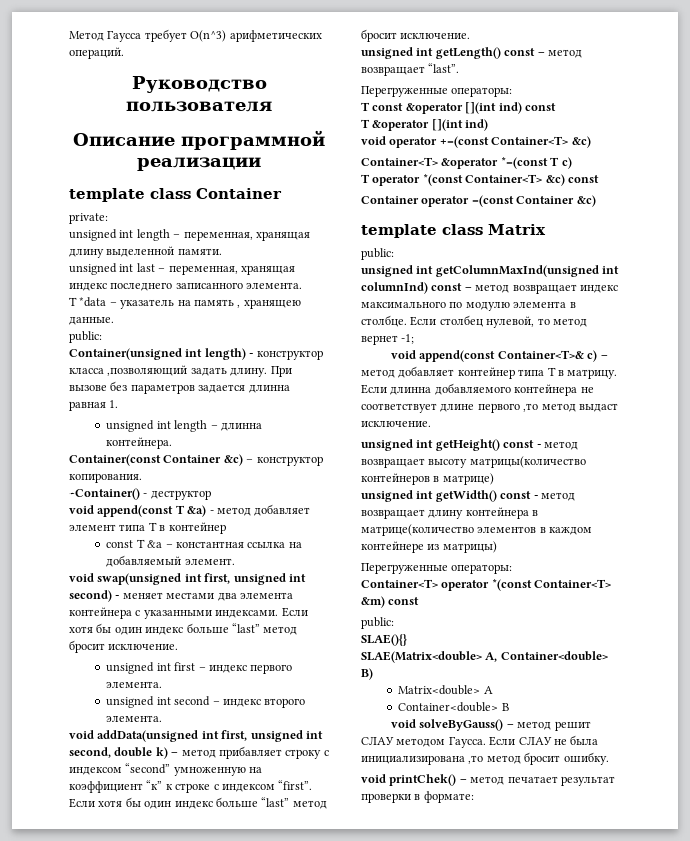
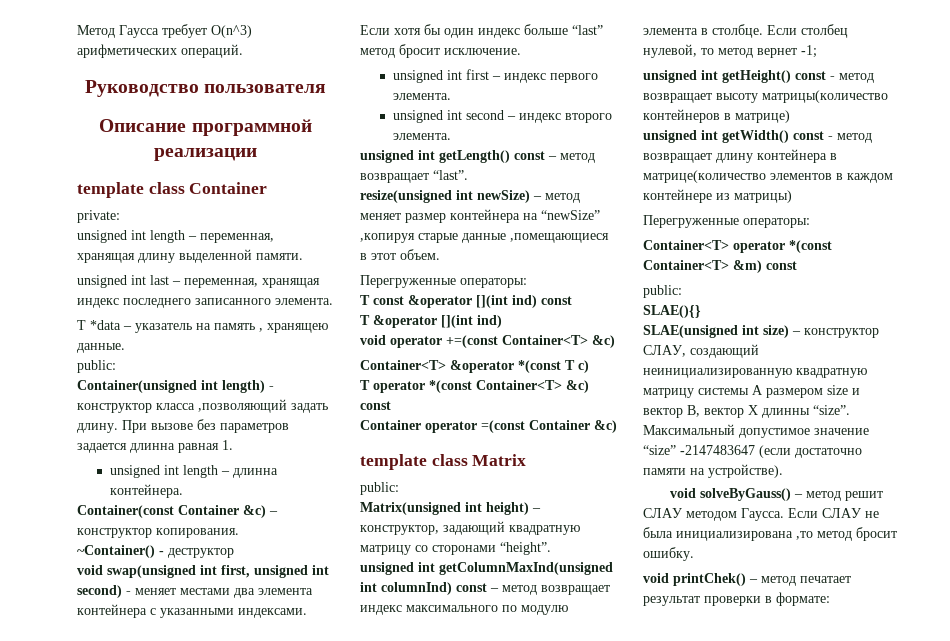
- void append(const T &a) - метод добавляет элемент типа Т в контейнер
- const T &a – константная ссылка на добавляемый элемент.
- void addData(unsigned int first, unsigned int second, double k) – метод прибавляет строку с индексом “second” умноженную на коэффициент “к” к строке с индексом “first”. Если хотя бы один индекс больше “last” метод бросит исключение.
+ resize(unsigned int newSize) – метод меняет размер контейнера на “newSize” ,копируя старые данные ,помещающиеся в этот объем.
- Container<T> &operator *=(const T c)
+ Container<T> &operator *(const T c)
+ Matrix(unsigned int height) – конструктор, задающий квадратную матрицу со сторонами “height”.
- void append(const Container<T>& c) – метод добавляет контейнер типа Т в матрицу. Если длинна добавляемого контейнера не соответствует длине первого ,то метод выдаст исключение.
- SLAE(Matrix<double> A, Container<double> B)
- Matrix<double> A
- Container<double> B
+ SLAE(unsigned int size) – конструктор СЛАУ, создающий неинициализированную квадратную матрицу системы А размером size и вектор В, вектор Х длинны “size”. Максимальный допустимое значение “size” -2147483647 (если достаточно памяти на устройстве).

